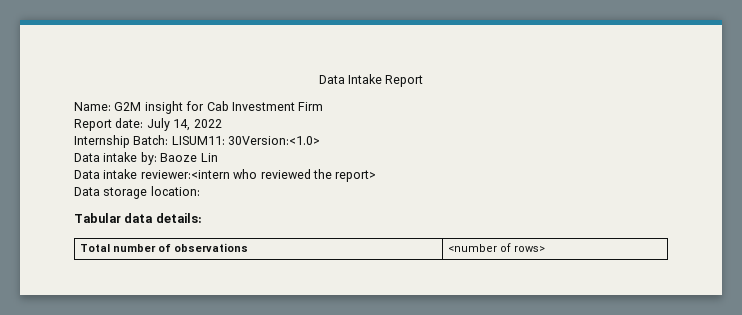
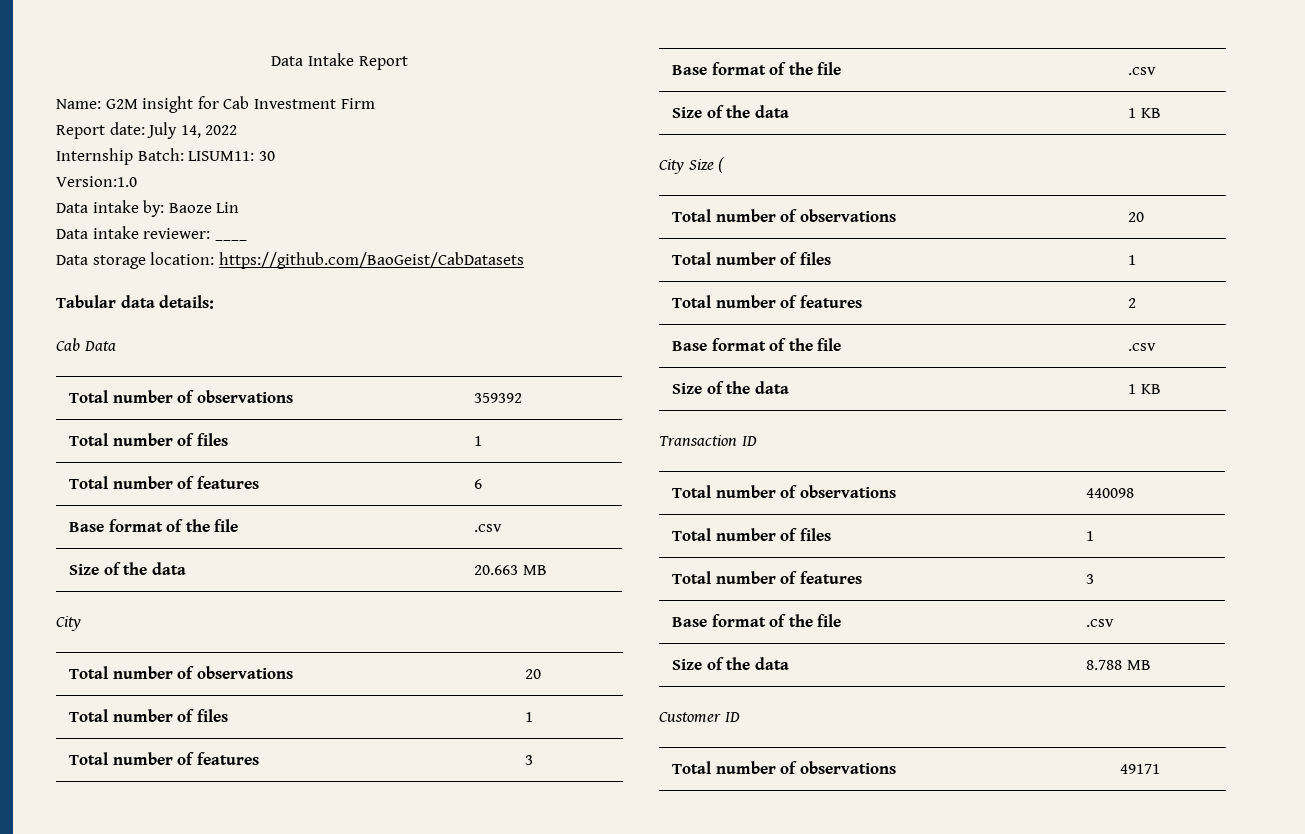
- Internship Batch: LISUM11: 30Version:<1.0>
+ Internship Batch: LISUM11: 30
+ Version:1.0
- Data intake reviewer:<intern who reviewed the report>
+ Data intake reviewer: ____
- Data storage location:
+ Data storage location: https://github.com/BaoGeist/CabDatasets
- Total number of observations | <number of rows>
+ Cab Data
+ Total number of observations | 359392
+ Total number of files | 1
+ Total number of features | 6
+ Base format of the file | .csv
+ Size of the data | 20.663 MB
+ City
+ Total number of observations | 20
+ Total number of files | 1
+ Total number of features | 3
+ Base format of the file | .csv
+ Size of the data | 1 KB
+ City Size (
+ Total number of observations | 20
+ Total number of files | 1
+ Total number of features | 2
+ Base format of the file | .csv
+ Size of the data | 1 KB
+ Transaction ID
+ Total number of observations | 440098
+ Total number of files | 1
+ Total number of features | 3
+ Base format of the file | .csv
+ Size of the data | 8.788 MB
+ Customer ID
+ Total number of observations | 49171

